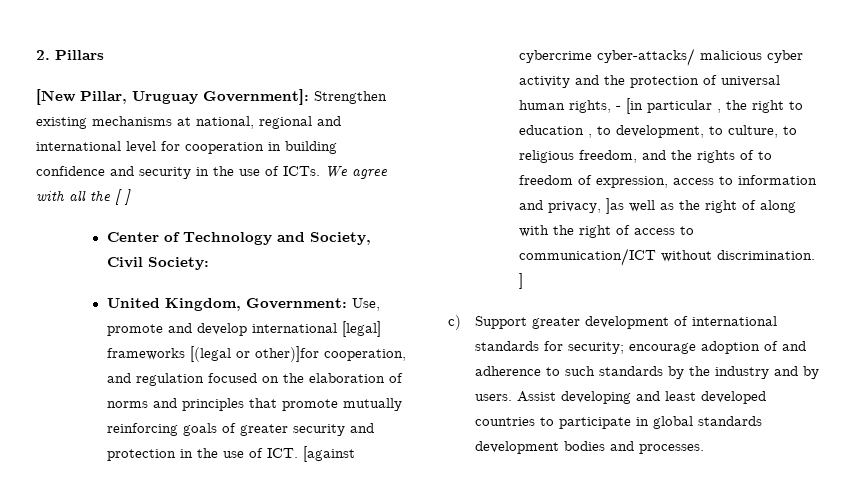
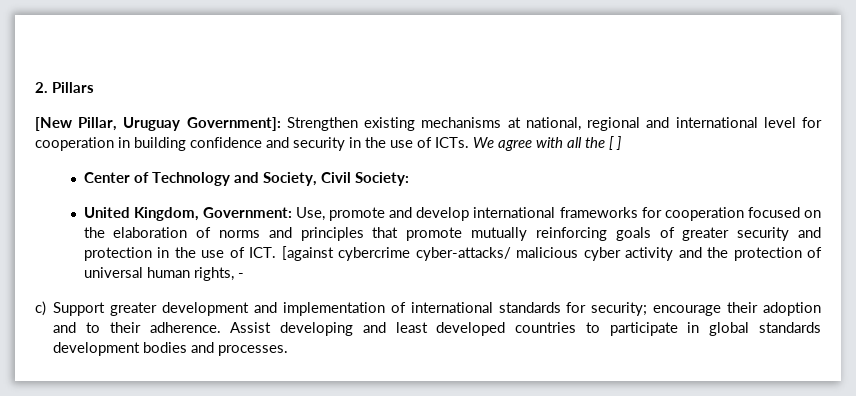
- United Kingdom, Government: Use, promote and develop international [legal] frameworks [(legal or other)]for cooperation, and regulation focused on the elaboration of norms and principles that promote mutually reinforcing goals of greater security and protection in the use of ICT. [against cybercrime cyber-attacks/ malicious cyber activity and the protection of universal human rights, - [in particular , the right to education , to development, to culture, to religious freedom, and the rights of to freedom of expression, access to information and privacy, ]as well as the right of along with the right of access to communication/ICT without discrimination. ]
+ United Kingdom, Government: Use, promote and develop international frameworks for cooperation focused on the elaboration of norms and principles that promote mutually reinforcing goals of greater security and protection in the use of ICT. [against cybercrime cyber-attacks/ malicious cyber activity and the protection of universal human rights, -
- c) Support greater development of international standards for security; encourage adoption of and adherence to such standards by the industry and by users.
+ c) Support greater development and implementation of international standards for security; encourage their adoption and to their adherence.

